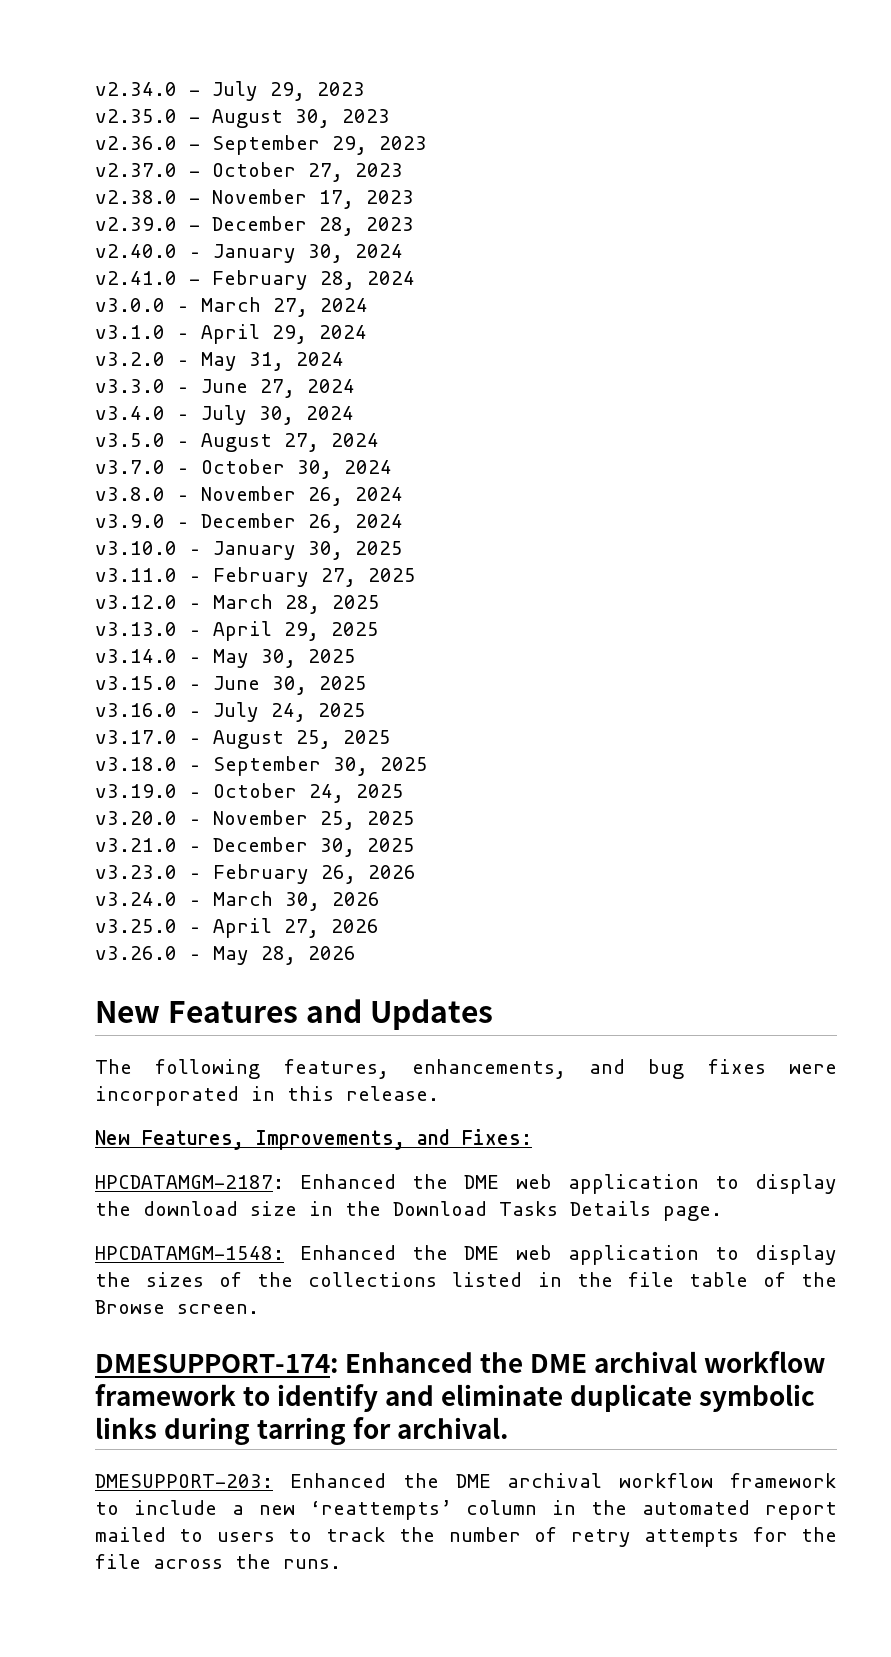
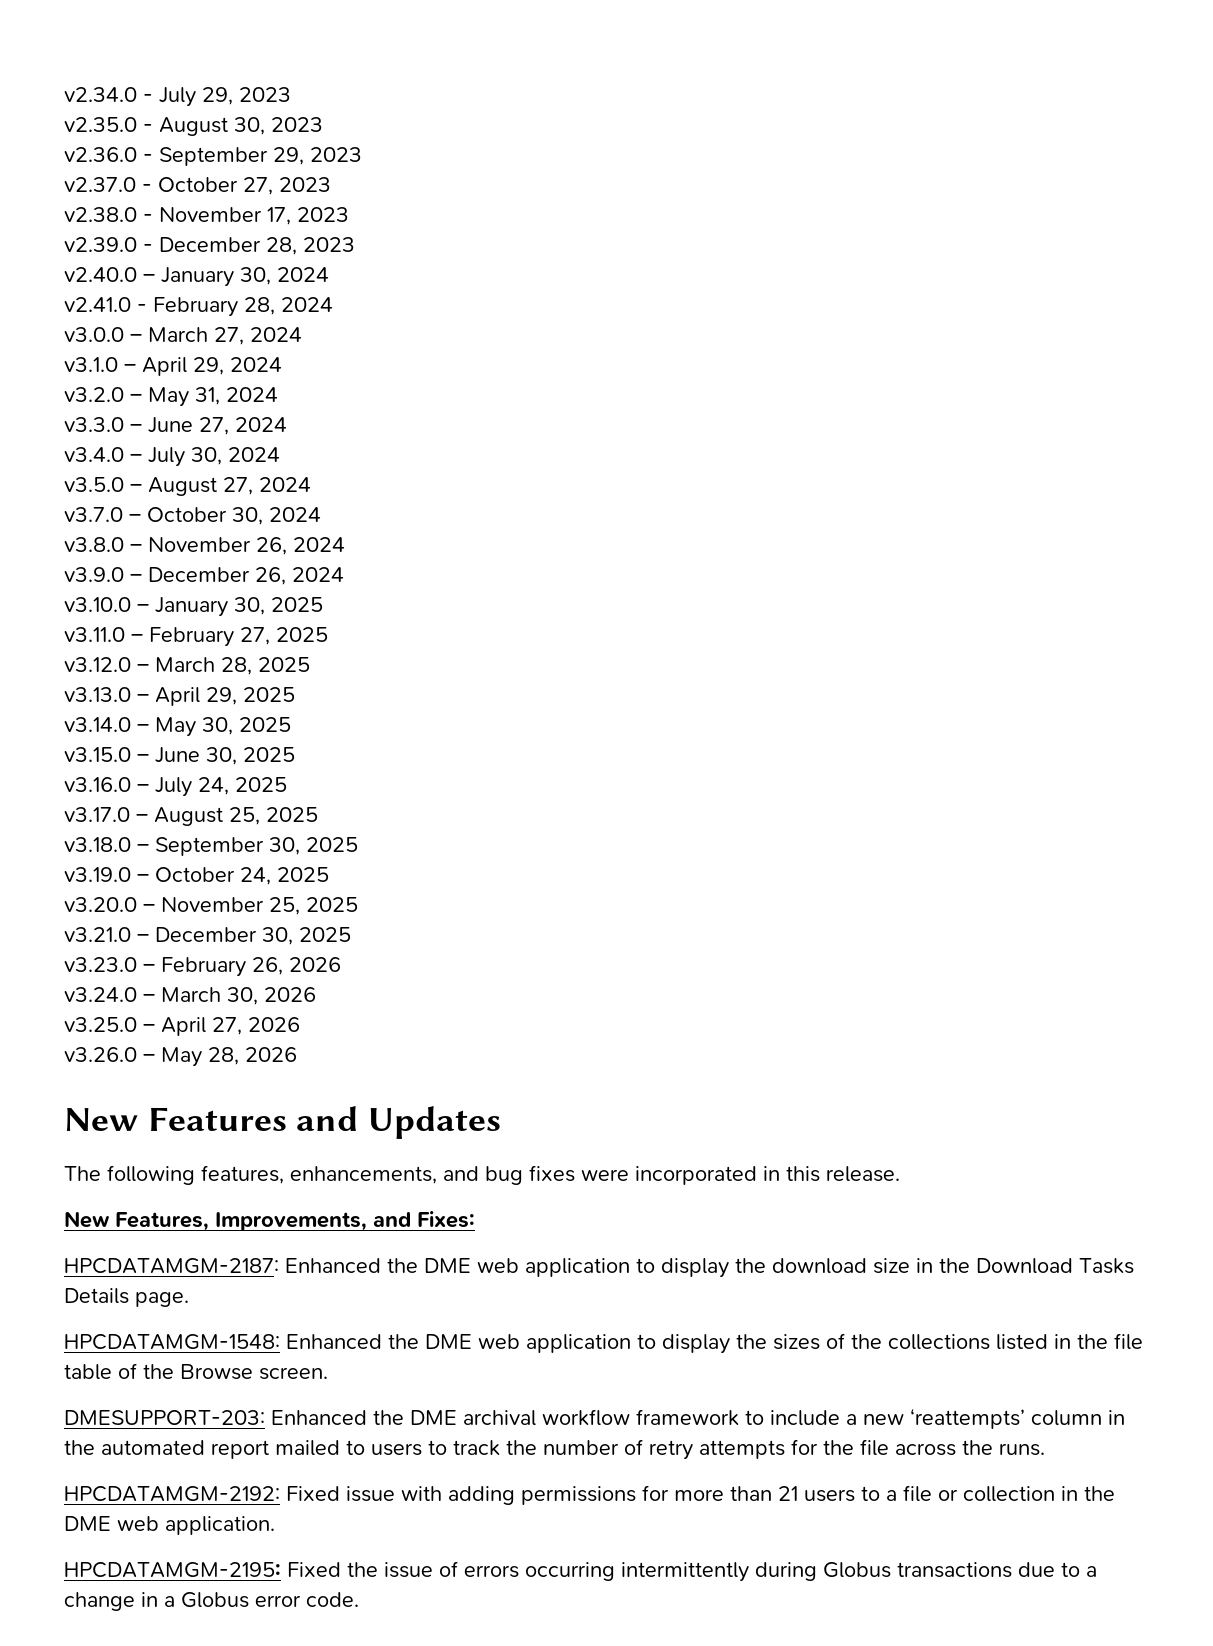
- DMESUPPORT-174: Enhanced the DME archival workflow framework to identify and eliminate duplicate symbolic links during tarring for archival.
+ HPCDATAMGM-2192: Fixed issue with adding permissions for more than 21 users to a file or collection in the DME web application.
+ HPCDATAMGM-2195: Fixed the issue of errors occurring intermittently during Globus transactions due to a change in a Globus error code.

